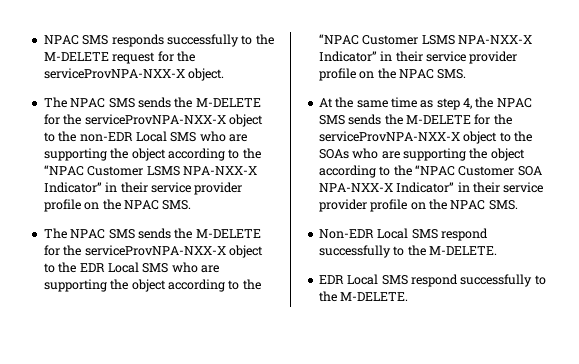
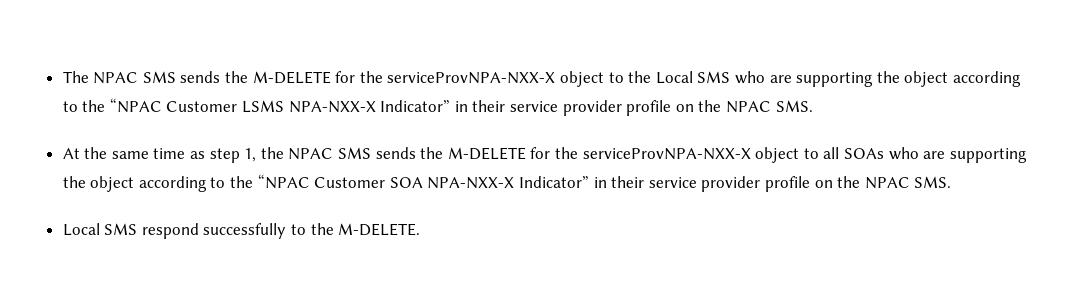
- NPAC SMS responds successfully to the M-DELETE request for the serviceProvNPA-NXX-X object.
- The NPAC SMS sends the M-DELETE for the serviceProvNPA-NXX-X object to the non-EDR Local SMS who are supporting the object according to the “NPAC Customer LSMS NPA-NXX-X Indicator” in their service provider profile on the NPAC SMS.
- The NPAC SMS sends the M-DELETE for the serviceProvNPA-NXX-X object to the EDR Local SMS who are supporting the object according to the “NPAC Customer LSMS NPA-NXX-X Indicator” in their service provider profile on the NPAC SMS.
+ The NPAC SMS sends the M-DELETE for the serviceProvNPA-NXX-X object to the Local SMS who are supporting the object according to the “NPAC Customer LSMS NPA-NXX-X Indicator” in their service provider profile on the NPAC SMS.
- At the same time as step 4, the NPAC SMS sends the M-DELETE for the serviceProvNPA-NXX-X object to the SOAs who are supporting the object according to the “NPAC Customer SOA NPA-NXX-X Indicator” in their service provider profile on the NPAC SMS.
+ At the same time as step 1, the NPAC SMS sends the M-DELETE for the serviceProvNPA-NXX-X object to all SOAs who are supporting the object according to the “NPAC Customer SOA NPA-NXX-X Indicator” in their service provider profile on the NPAC SMS.
- Non-EDR Local SMS respond successfully to the M-DELETE.
- EDR Local SMS respond successfully to the M-DELETE.
+ Local SMS respond successfully to the M-DELETE.

